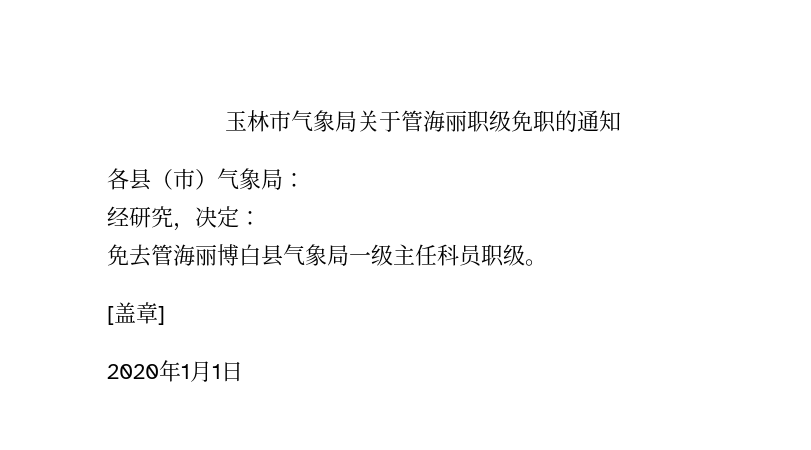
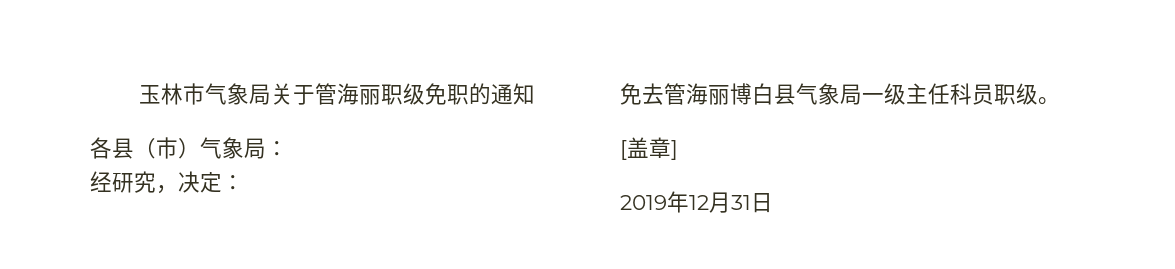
- 2020年1月1日
+ 2019年12月31日

